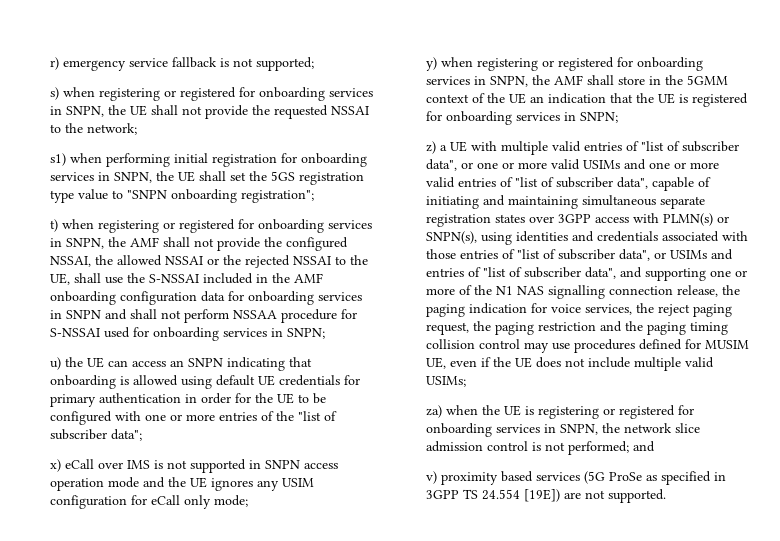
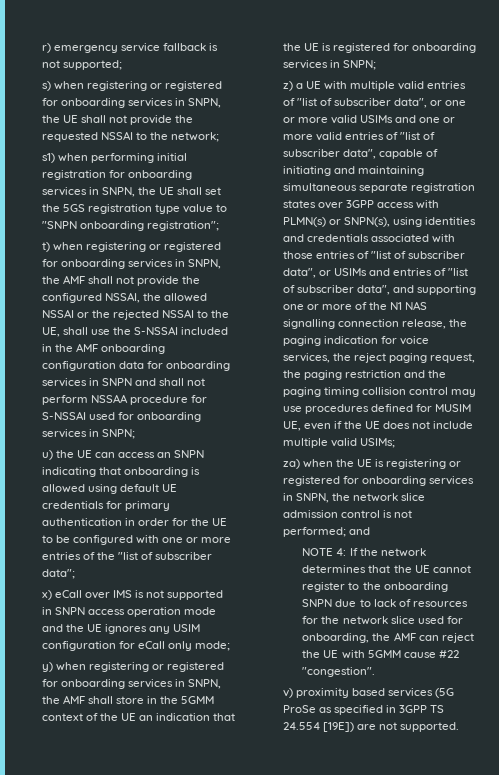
+ NOTE 4: If the network determines that the UE cannot register to the onboarding SNPN due to lack of resources for the network slice used for onboarding, the AMF can reject the UE with 5GMM cause #22 "congestion".

